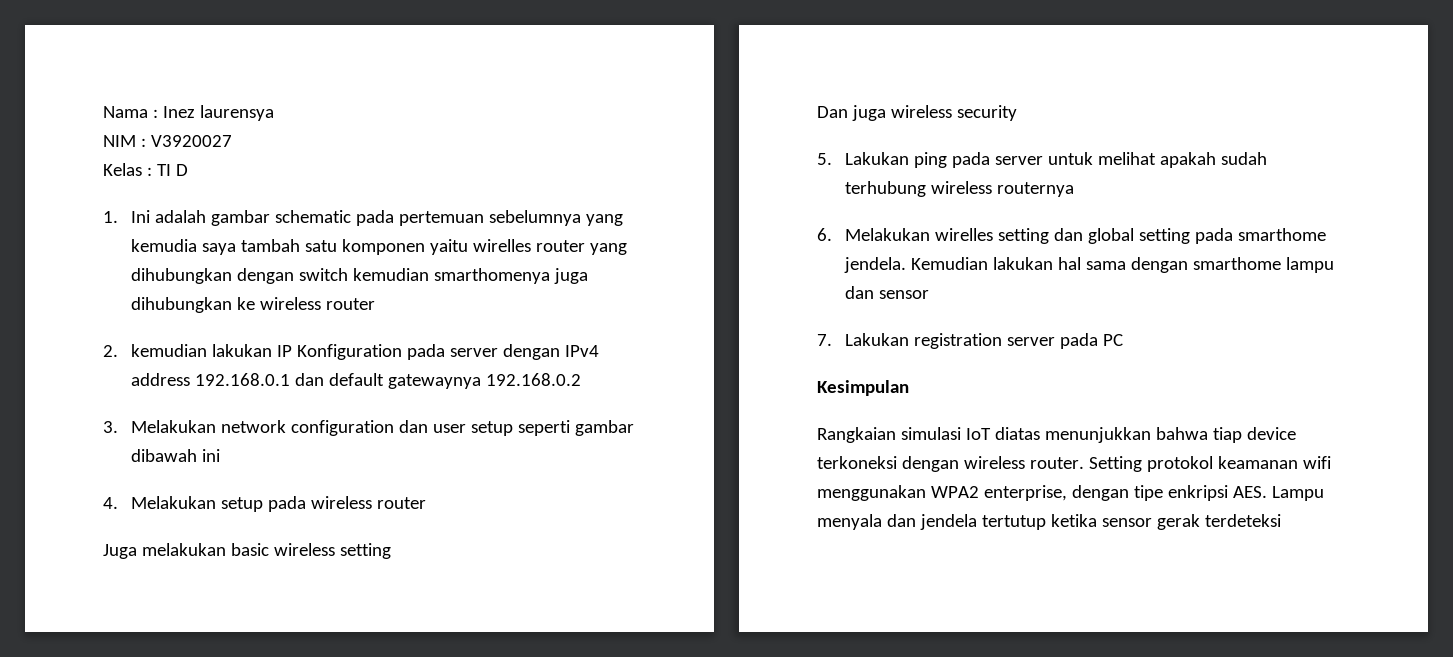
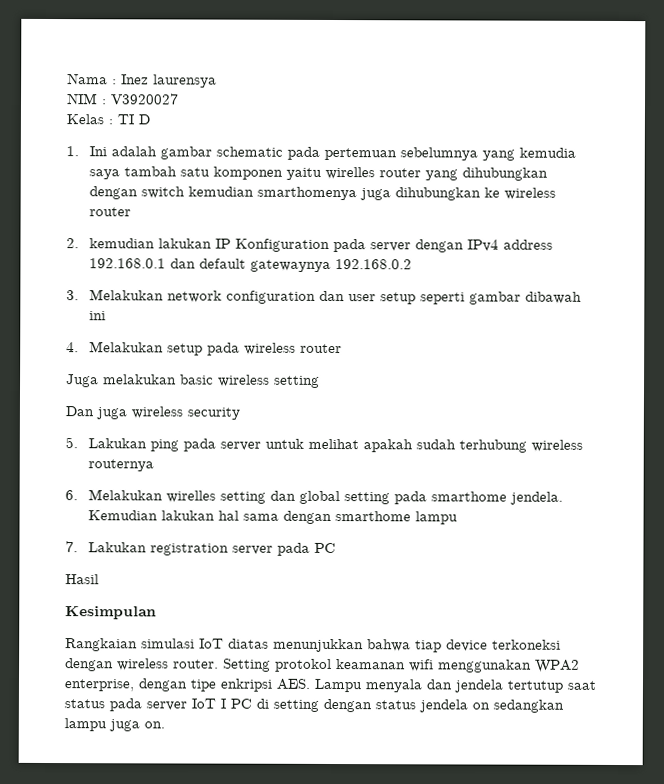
- Kemudian lakukan hal sama dengan smarthome lampu dan sensor
+ Kemudian lakukan hal sama dengan smarthome lampu
+ Hasil
- Setting protokol keamanan wifi menggunakan WPA2 enterprise, dengan tipe enkripsi AES. Lampu menyala dan jendela tertutup ketika sensor gerak terdeteksi
+ Setting protokol keamanan wifi menggunakan WPA2 enterprise, dengan tipe enkripsi AES. Lampu menyala dan jendela tertutup saat status pada server IoT I PC di setting dengan status jendela on sedangkan lampu juga on.

